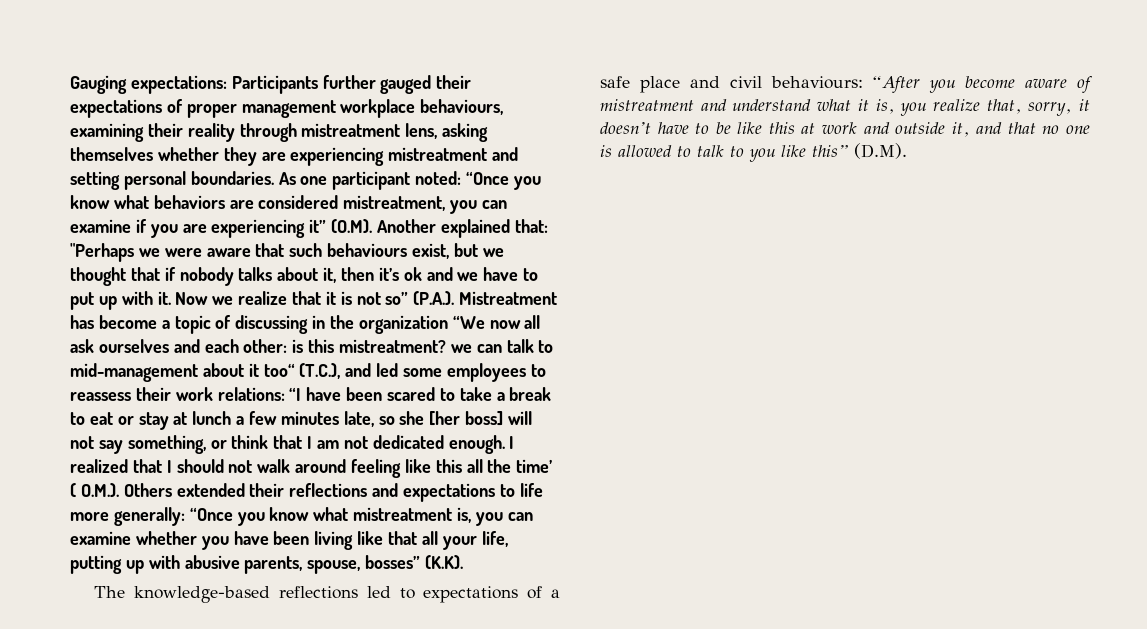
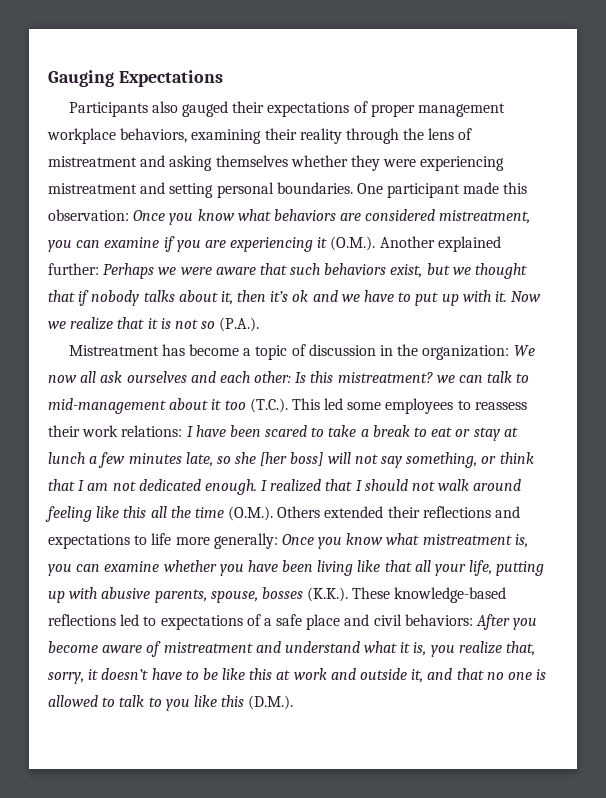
- Gauging expectations: Participants further gauged their expectations of proper management workplace behaviours, examining their reality through mistreatment lens, asking themselves whether they are experiencing mistreatment and setting personal boundaries.
+ Gauging Expectations
+ Participants also gauged their expectations of proper management workplace behaviors, examining their reality through the lens of mistreatment and asking themselves whether they were experiencing mistreatment and setting personal boundaries.
- As one participant noted: “Once you know what behaviors are considered mistreatment, you can examine if you are experiencing it” (O.M). Another explained that: "Perhaps we were aware that such behaviours exist, but we thought that if nobody talks about it, then it’s ok and we have to put up with it.
+ One participant made this observation: Once you know what behaviors are considered mistreatment, you can examine if you are experiencing it (O.M.). Another explained further: Perhaps we were aware that such behaviors exist, but we thought that if nobody talks about it, then it’s ok and we have to put up with it.
- Now we realize that it is not so” (P.A.). Mistreatment has become a topic of discussing in the organization “We now all ask ourselves and each other:
+ Now we realize that it is not so (P.A.).
+ Mistreatment has become a topic of discussion in the organization: We now all ask ourselves and each other:
- is this mistreatment? we can talk to mid-management about it too“ (T.C.), and led some employees to reassess their work relations:
+ Is this mistreatment? we can talk to mid-management about it too (T.C.). This led some employees to reassess their work relations:
- “I have been scared to take a break to eat or stay at lunch a few minutes late, so she [her boss] will not say something, or think that I am not dedicated enough.
+ I have been scared to take a break to eat or stay at lunch a few minutes late, so she [her boss] will not say something, or think that I am not dedicated enough.
- I realized that I should not walk around feeling like this all the time’ ( O.M.). Others extended their reflections and expectations to life more generally:
+ I realized that I should not walk around feeling like this all the time (O.M.). Others extended their reflections and expectations to life more generally:
- “Once you know what mistreatment is, you can examine whether you have been living like that all your life, putting up with abusive parents, spouse, bosses” (K.K).
- The knowledge-based reflections led to expectations of a safe place and civil behaviours: “After you become aware of mistreatment and understand what it is, you realize that, sorry, it doesn’t have to be like this at work and outside it, and that no one is allowed to talk to you like this” (D.M).
+ Once you know what mistreatment is, you can examine whether you have been living like that all your life, putting up with abusive parents, spouse, bosses (K.K.). These knowledge-based reflections led to expectations of a safe place and civil behaviors: After you become aware of mistreatment and understand what it is, you realize that, sorry, it doesn’t have to be like this at work and outside it, and that no one is allowed to talk to you like this (D.M.).

